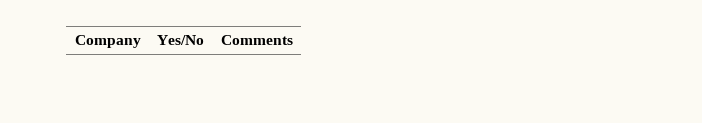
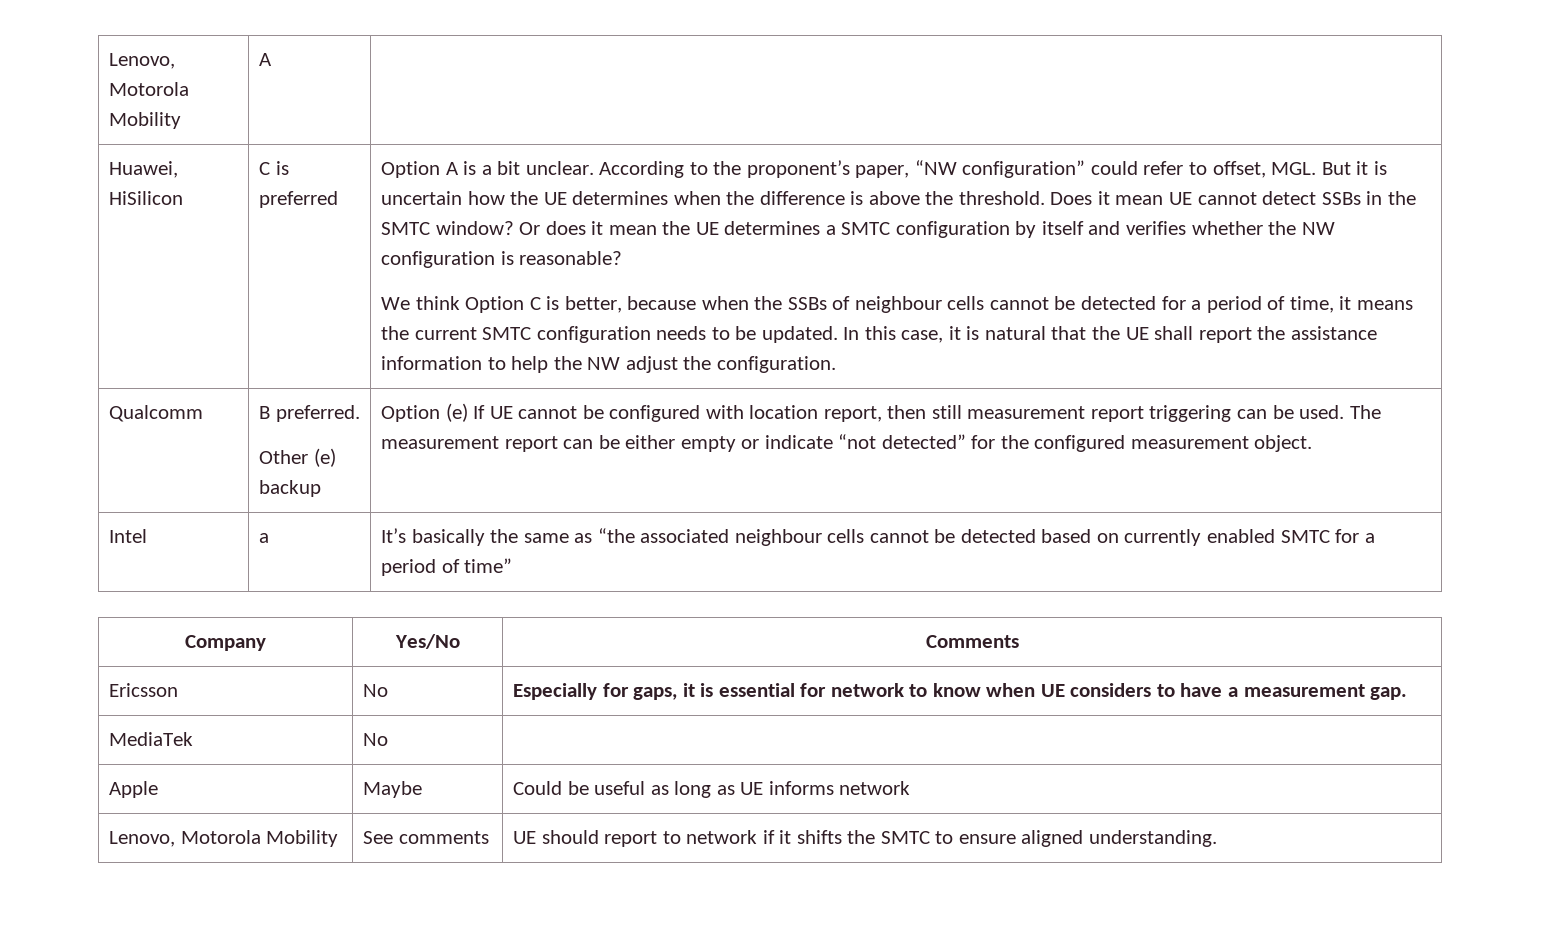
+ Lenovo, Motorola Mobility | A |
+ Huawei, HiSilicon | C is preferred | Option A is a bit unclear. According to the proponent’s paper, “NW configuration” could refer to offset, MGL. But it is uncertain how the UE determines when the difference is above the threshold. Does it mean UE cannot detect SSBs in the SMTC window? Or does it mean the UE determines a SMTC configuration by itself and verifies whether the NW configuration is reasonable?
+ We think Option C is better, because when the SSBs of neighbour cells cannot be detected for a period of time, it means the current SMTC configuration needs to be updated. In this case, it is natural that the UE shall report the assistance information to help the NW adjust the configuration.
+ Qualcomm | B preferred.
+ Other (e) backup | Option (e) If UE cannot be configured with location report, then still measurement report triggering can be used. The measurement report can be either empty or indicate “not detected” for the configured measurement object.
+ Intel | a | It’s basically the same as “the associated neighbour cells cannot be detected based on currently enabled SMTC for a period of time”
  Company | Yes/No | Comments
+ Ericsson | No | Especially for gaps, it is essential for network to know when UE considers to have a measurement gap.
+ MediaTek | No |
+ Apple | Maybe | Could be useful as long as UE informs network
+ Lenovo, Motorola Mobility | See comments | UE should report to network if it shifts the SMTC to ensure aligned understanding.

